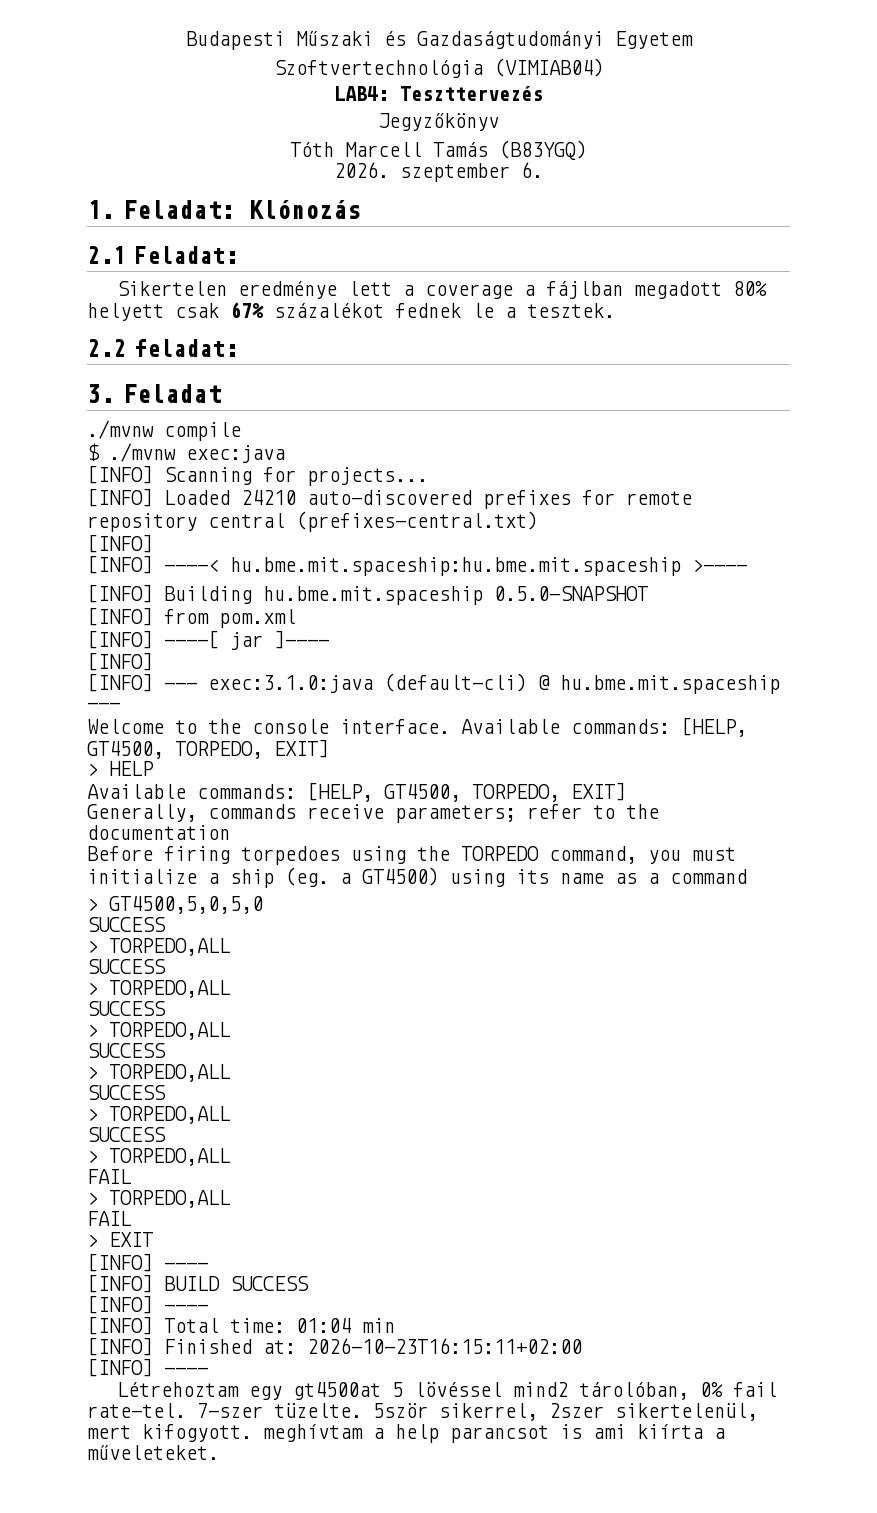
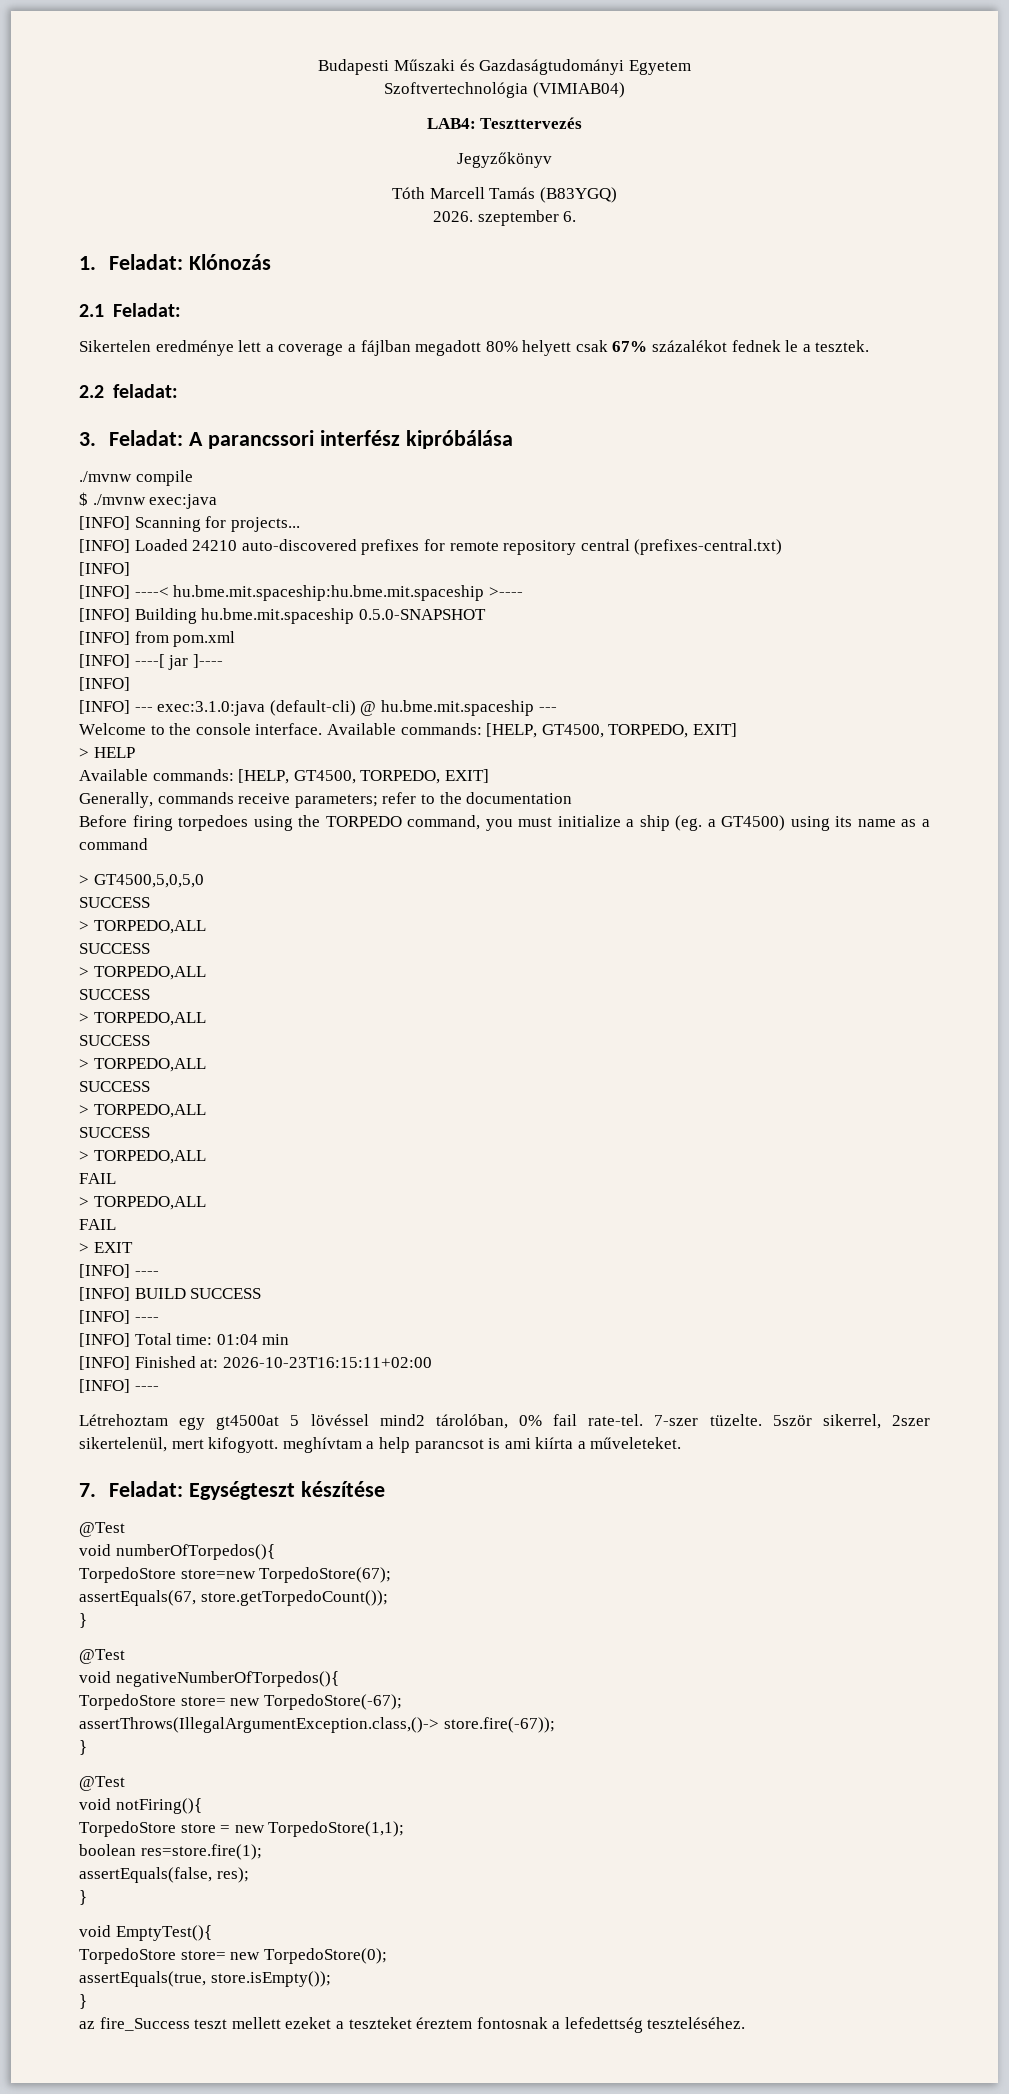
- 3. Feladat
+ 3. Feladat: A parancssori interfész kipróbálása
+ 7. Feladat: Egységteszt készítése
+ @Test
+ void numberOfTorpedos(){
+ TorpedoStore store=new TorpedoStore(67);
+ assertEquals(67, store.getTorpedoCount());
+ }
+ @Test
+ void negativeNumberOfTorpedos(){
+ TorpedoStore store= new TorpedoStore(-67);
+ assertThrows(IllegalArgumentException.class,()-> store.fire(-67));
+ }
+ @Test
+ void notFiring(){
+ TorpedoStore store = new TorpedoStore(1,1);
+ boolean res=store.fire(1);
+ assertEquals(false, res);
+ }
+ void EmptyTest(){
+ TorpedoStore store= new TorpedoStore(0);
+ assertEquals(true, store.isEmpty());
+ }
+ az fire_Success teszt mellett ezeket a teszteket éreztem fontosnak a lefedettség teszteléséhez.

